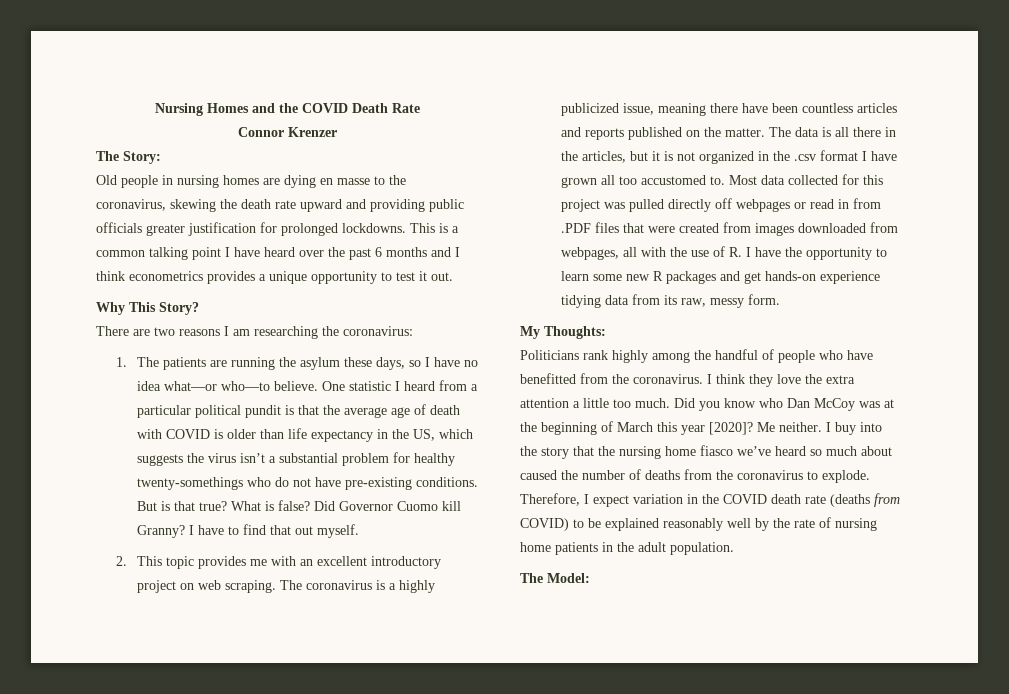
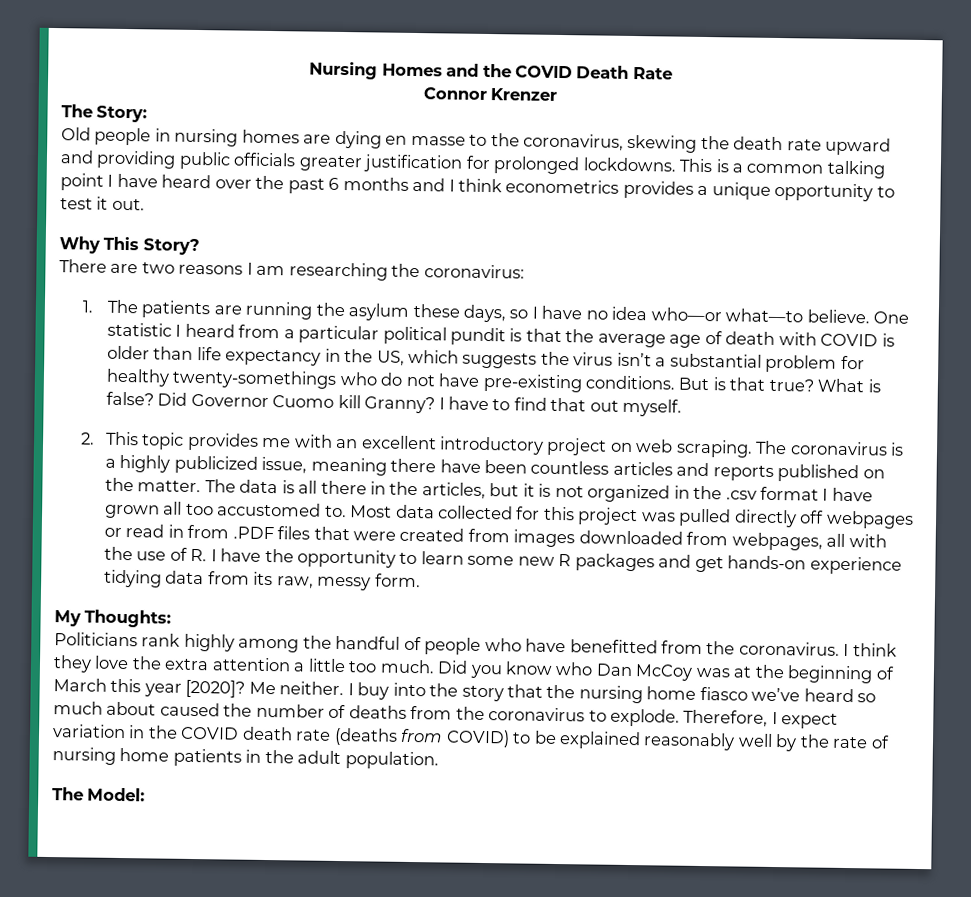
- 1. The patients are running the asylum these days, so I have no idea what—or who—to believe.
+ 1. The patients are running the asylum these days, so I have no idea who—or what—to believe.

